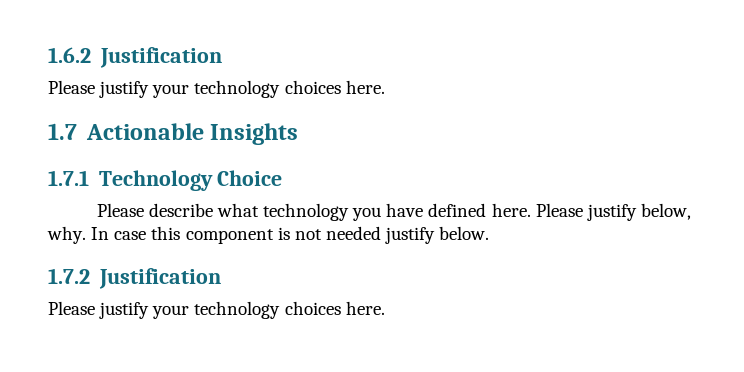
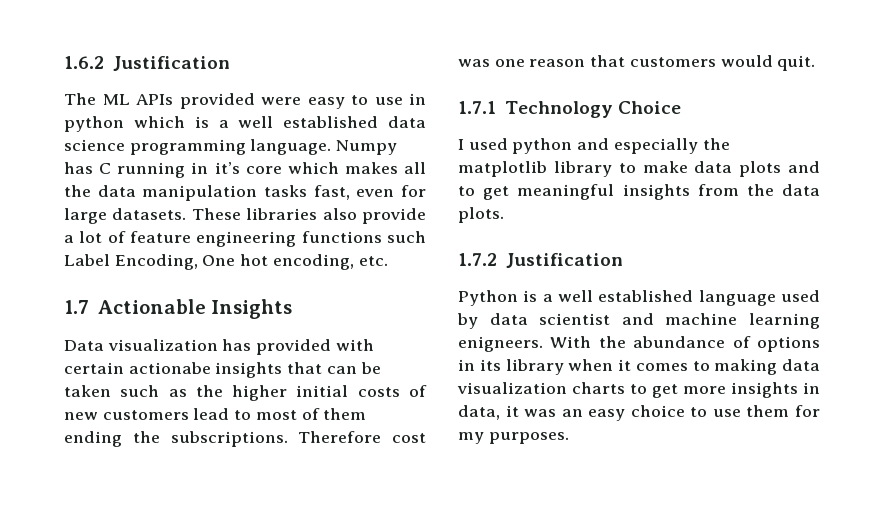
  1.6.2 Justification
- Please justify your technology choices here.
+ The ML APIs provided were easy to use in python which is a well established data science programming language. Numpy has C running in it’s core which makes all the data manipulation tasks fast, even for large datasets. These libraries also provide a lot of feature engineering functions such Label Encoding, One hot encoding, etc.
  1.7 Actionable Insights
+ Data visualization has provided with certain actionabe insights that can be taken such as the higher initial costs of new customers lead to most of them ending the subscriptions. Therefore cost was one reason that customers would quit.
  1.7.1 Technology Choice
- Please describe what technology you have defined here. Please justify below, why. In case this component is not needed justify below.
+ I used python and especially the matplotlib library to make data plots and to get meaningful insights from the data plots.
  1.7.2 Justification
- Please justify your technology choices here.
+ Python is a well established language used by data scientist and machine learning enigneers. With the abundance of options in its library when it comes to making data visualization charts to get more insights in data, it was an easy choice to use them for my purposes.

